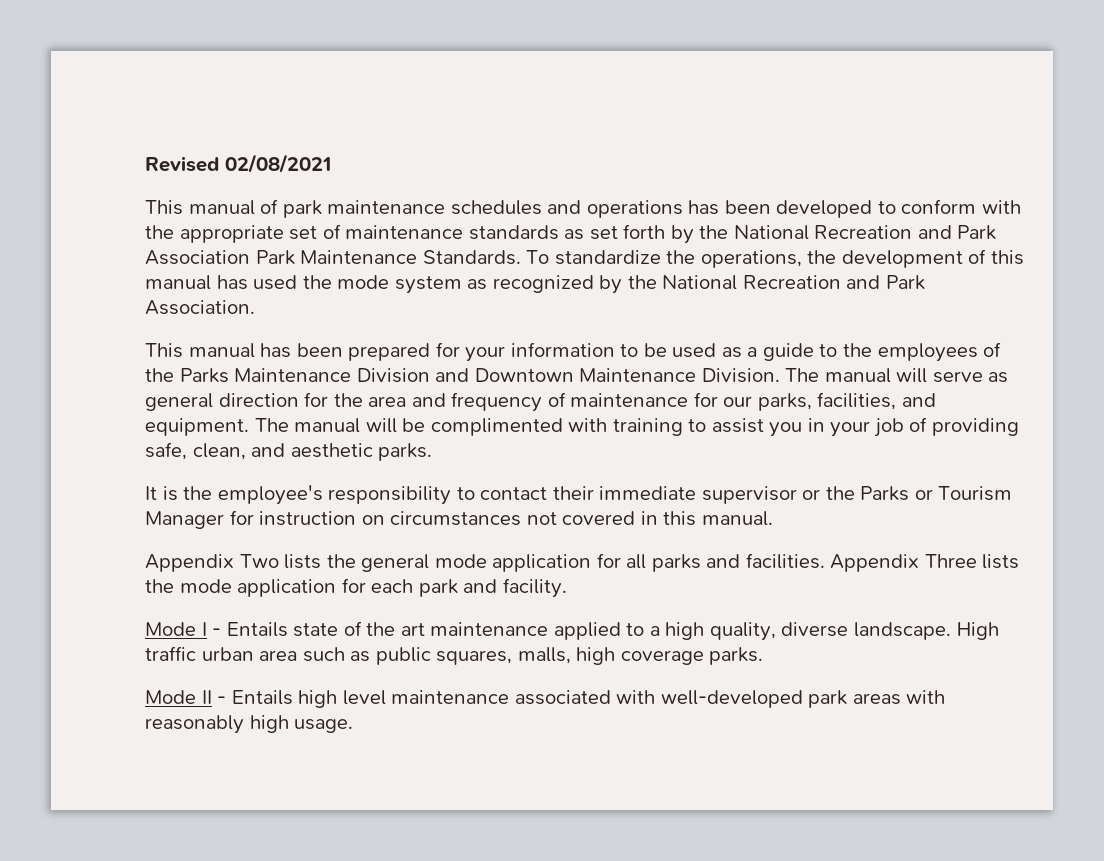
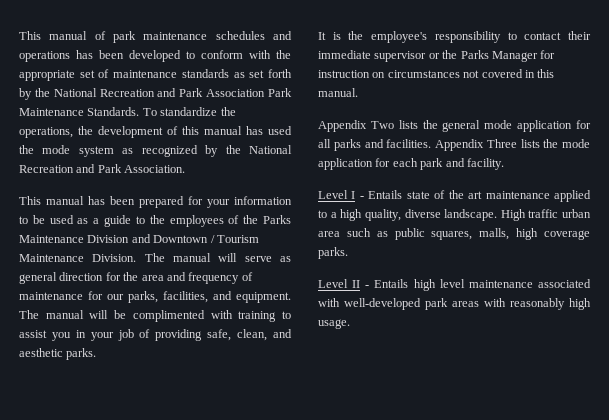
- Revised 02/08/2021
- This manual has been prepared for your information to be used as a guide to the employees of the Parks Maintenance Division and Downtown Maintenance Division.
+ This manual has been prepared for your information to be used as a guide to the employees of the Parks Maintenance Division and Downtown / Tourism Maintenance Division.
- It is the employee's responsibility to contact their immediate supervisor or the Parks or Tourism Manager for instruction on circumstances not covered in this manual.
+ It is the employee's responsibility to contact their immediate supervisor or the Parks Manager for instruction on circumstances not covered in this manual.
- Mode I - Entails state of the art maintenance applied to a high quality, diverse landscape.
+ Level I - Entails state of the art maintenance applied to a high quality, diverse landscape.
- Mode II - Entails high level maintenance associated with well-developed park areas with reasonably high usage.
+ Level II - Entails high level maintenance associated with well-developed park areas with reasonably high usage.

